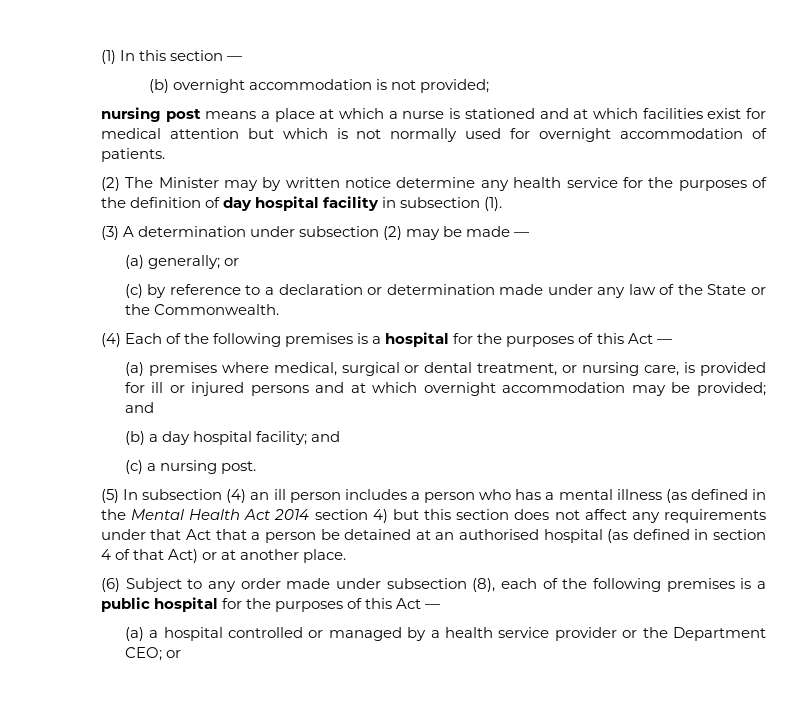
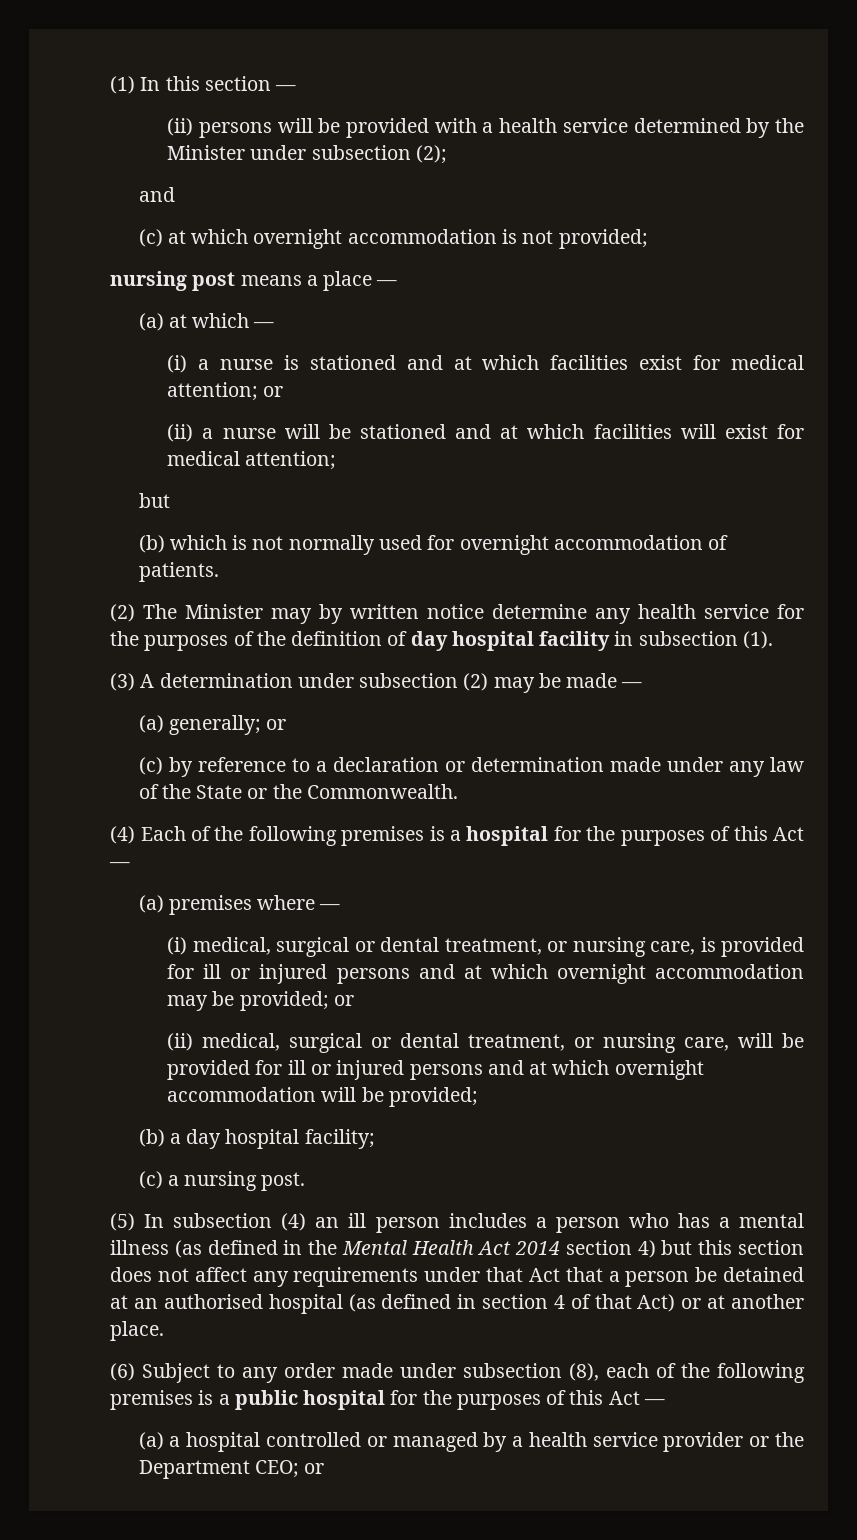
- (b) overnight accommodation is not provided;
+ (ii) persons will be provided with a health service determined by the Minister under subsection (2);
+ and
+ (c) at which overnight accommodation is not provided;
- nursing post means a place at which a nurse is stationed and at which facilities exist for medical attention but which is not normally used for overnight accommodation of patients.
+ nursing post means a place —
+ (a) at which —
+ (i) a nurse is stationed and at which facilities exist for medical attention; or
+ (ii) a nurse will be stationed and at which facilities will exist for medical attention;
+ but
+ (b) which is not normally used for overnight accommodation of patients.
- (a) premises where medical, surgical or dental treatment, or nursing care, is provided for ill or injured persons and at which overnight accommodation may be provided; and
+ (a) premises where —
+ (i) medical, surgical or dental treatment, or nursing care, is provided for ill or injured persons and at which overnight accommodation may be provided; or
+ (ii) medical, surgical or dental treatment, or nursing care, will be provided for ill or injured persons and at which overnight accommodation will be provided;
- (b) a day hospital facility; and
+ (b) a day hospital facility;

